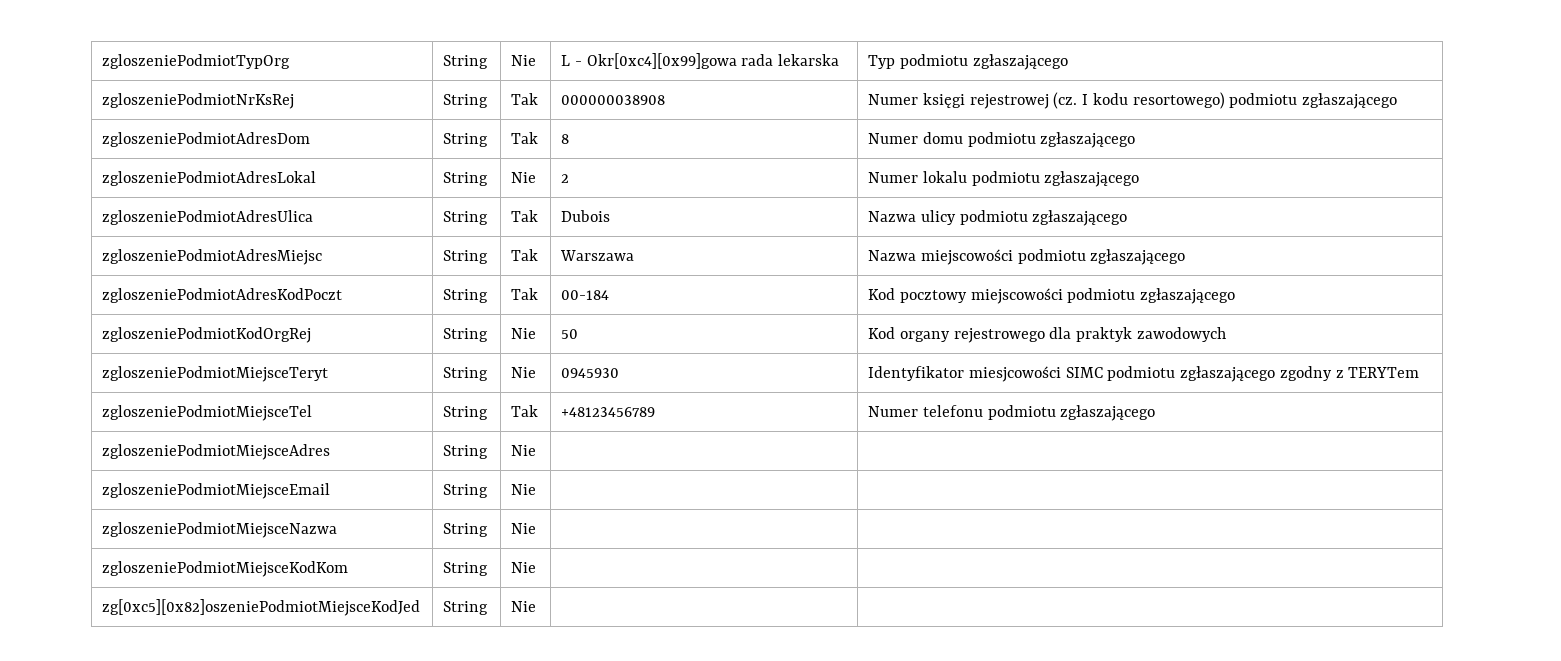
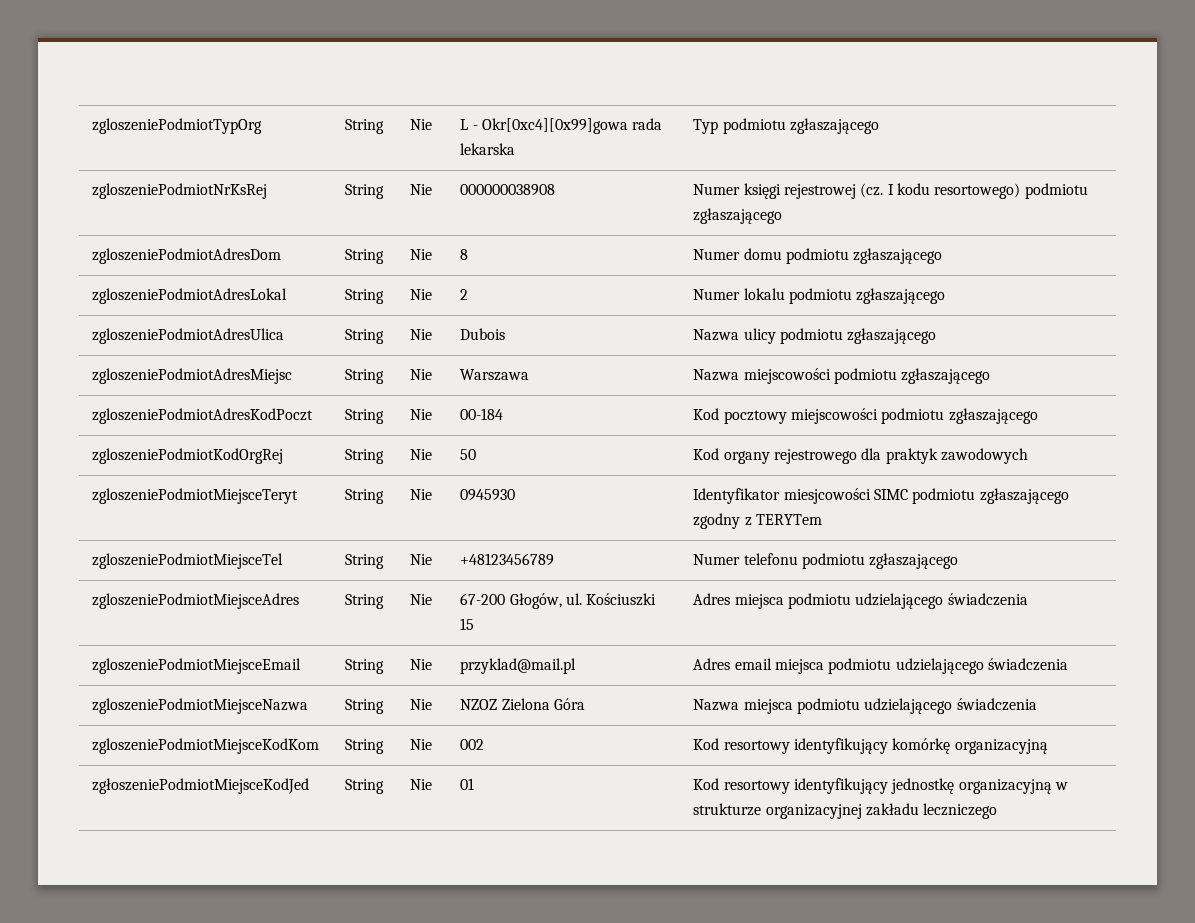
- zgloszeniePodmiotNrKsRej | String | Tak | 000000038908 | Numer księgi rejestrowej (cz. I kodu resortowego) podmiotu zgłaszającego
+ zgloszeniePodmiotNrKsRej | String | Nie | 000000038908 | Numer księgi rejestrowej (cz. I kodu resortowego) podmiotu zgłaszającego
- zgloszeniePodmiotAdresDom | String | Tak | 8 | Numer domu podmiotu zgłaszającego
+ zgloszeniePodmiotAdresDom | String | Nie | 8 | Numer domu podmiotu zgłaszającego
- zgloszeniePodmiotAdresUlica | String | Tak | Dubois | Nazwa ulicy podmiotu zgłaszającego
+ zgloszeniePodmiotAdresUlica | String | Nie | Dubois | Nazwa ulicy podmiotu zgłaszającego
- zgloszeniePodmiotAdresMiejsc | String | Tak | Warszawa | Nazwa miejscowości podmiotu zgłaszającego
+ zgloszeniePodmiotAdresMiejsc | String | Nie | Warszawa | Nazwa miejscowości podmiotu zgłaszającego
- zgloszeniePodmiotAdresKodPoczt | String | Tak | 00-184 | Kod pocztowy miejscowości podmiotu zgłaszającego
+ zgloszeniePodmiotAdresKodPoczt | String | Nie | 00-184 | Kod pocztowy miejscowości podmiotu zgłaszającego
- zgloszeniePodmiotMiejsceTel | String | Tak | +48123456789 | Numer telefonu podmiotu zgłaszającego
+ zgloszeniePodmiotMiejsceTel | String | Nie | +48123456789 | Numer telefonu podmiotu zgłaszającego
- zgloszeniePodmiotMiejsceAdres | String | Nie | |
- zgloszeniePodmiotMiejsceEmail | String | Nie | |
- zgloszeniePodmiotMiejsceNazwa | String | Nie | |
- zgloszeniePodmiotMiejsceKodKom | String | Nie | |
- zg[0xc5][0x82]oszeniePodmiotMiejsceKodJed | String | Nie | |
+ zgloszeniePodmiotMiejsceAdres | String | Nie | 67-200 Głogów, ul. Kościuszki 15 | Adres miejsca podmiotu udzielającego świadczenia
+ zgloszeniePodmiotMiejsceEmail | String | Nie | przyklad@mail.pl | Adres email miejsca podmiotu udzielającego świadczenia
+ zgloszeniePodmiotMiejsceNazwa | String | Nie | NZOZ Zielona Góra | Nazwa miejsca podmiotu udzielającego świadczenia
+ zgloszeniePodmiotMiejsceKodKom | String | Nie | 002 | Kod resortowy identyfikujący komórkę organizacyjną
+ zgłoszeniePodmiotMiejsceKodJed | String | Nie | 01 | Kod resortowy identyfikujący jednostkę organizacyjną w strukturze organizacyjnej zakładu leczniczego

